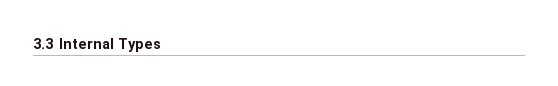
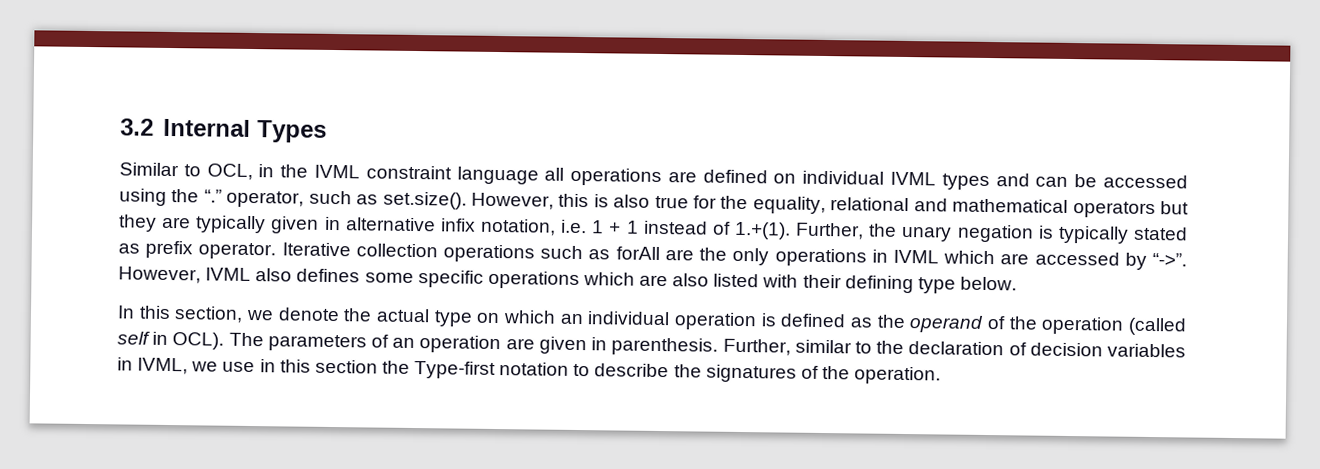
- 3.3 Internal Types
+ 3.2 Internal Types
+ Similar to OCL, in the IVML constraint language all operations are defined on individual IVML types and can be accessed using the “.” operator, such as set.size(). However, this is also true for the equality, relational and mathematical operators but they are typically given in alternative infix notation, i.e. 1 + 1 instead of 1.+(1). Further, the unary negation is typically stated as prefix operator. Iterative collection operations such as forAll are the only operations in IVML which are accessed by “->”. However, IVML also defines some specific operations which are also listed with their defining type below.
+ In this section, we denote the actual type on which an individual operation is defined as the operand of the operation (called self in OCL). The parameters of an operation are given in parenthesis. Further, similar to the declaration of decision variables in IVML, we use in this section the Type-first notation to describe the signatures of the operation.

